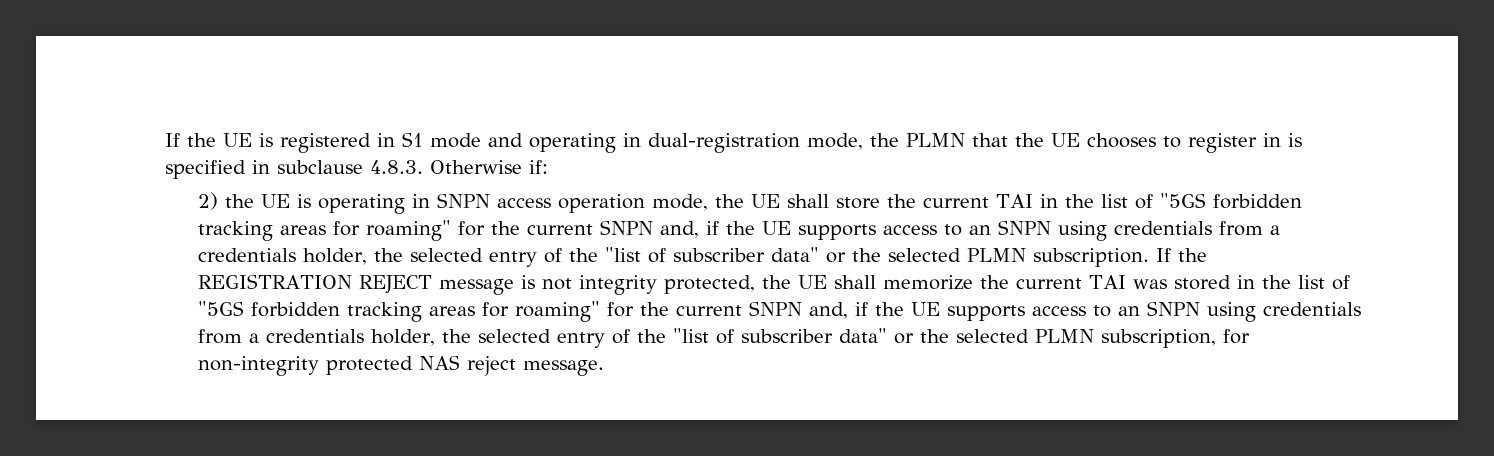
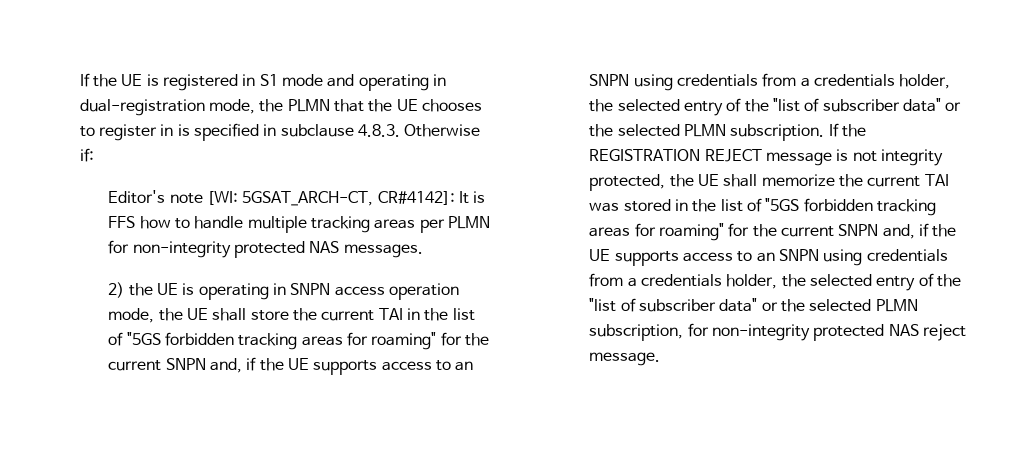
+ Editor's note [WI: 5GSAT_ARCH-CT, CR#4142]: It is FFS how to handle multiple tracking areas per PLMN for non-integrity protected NAS messages.

